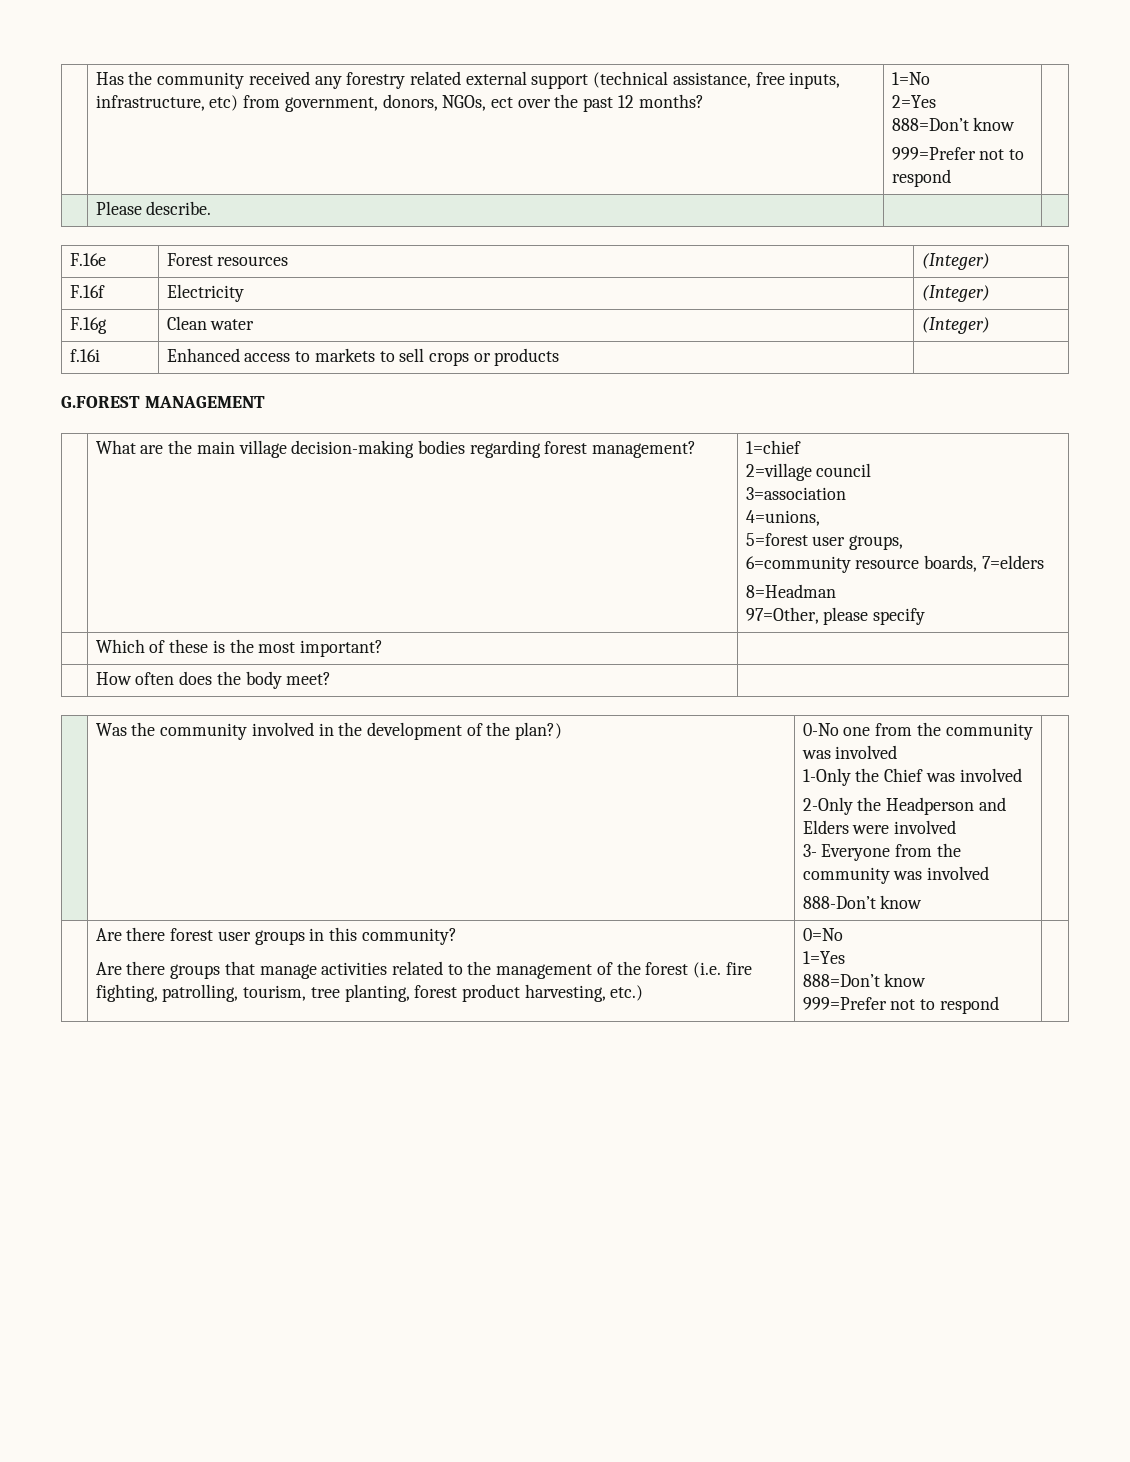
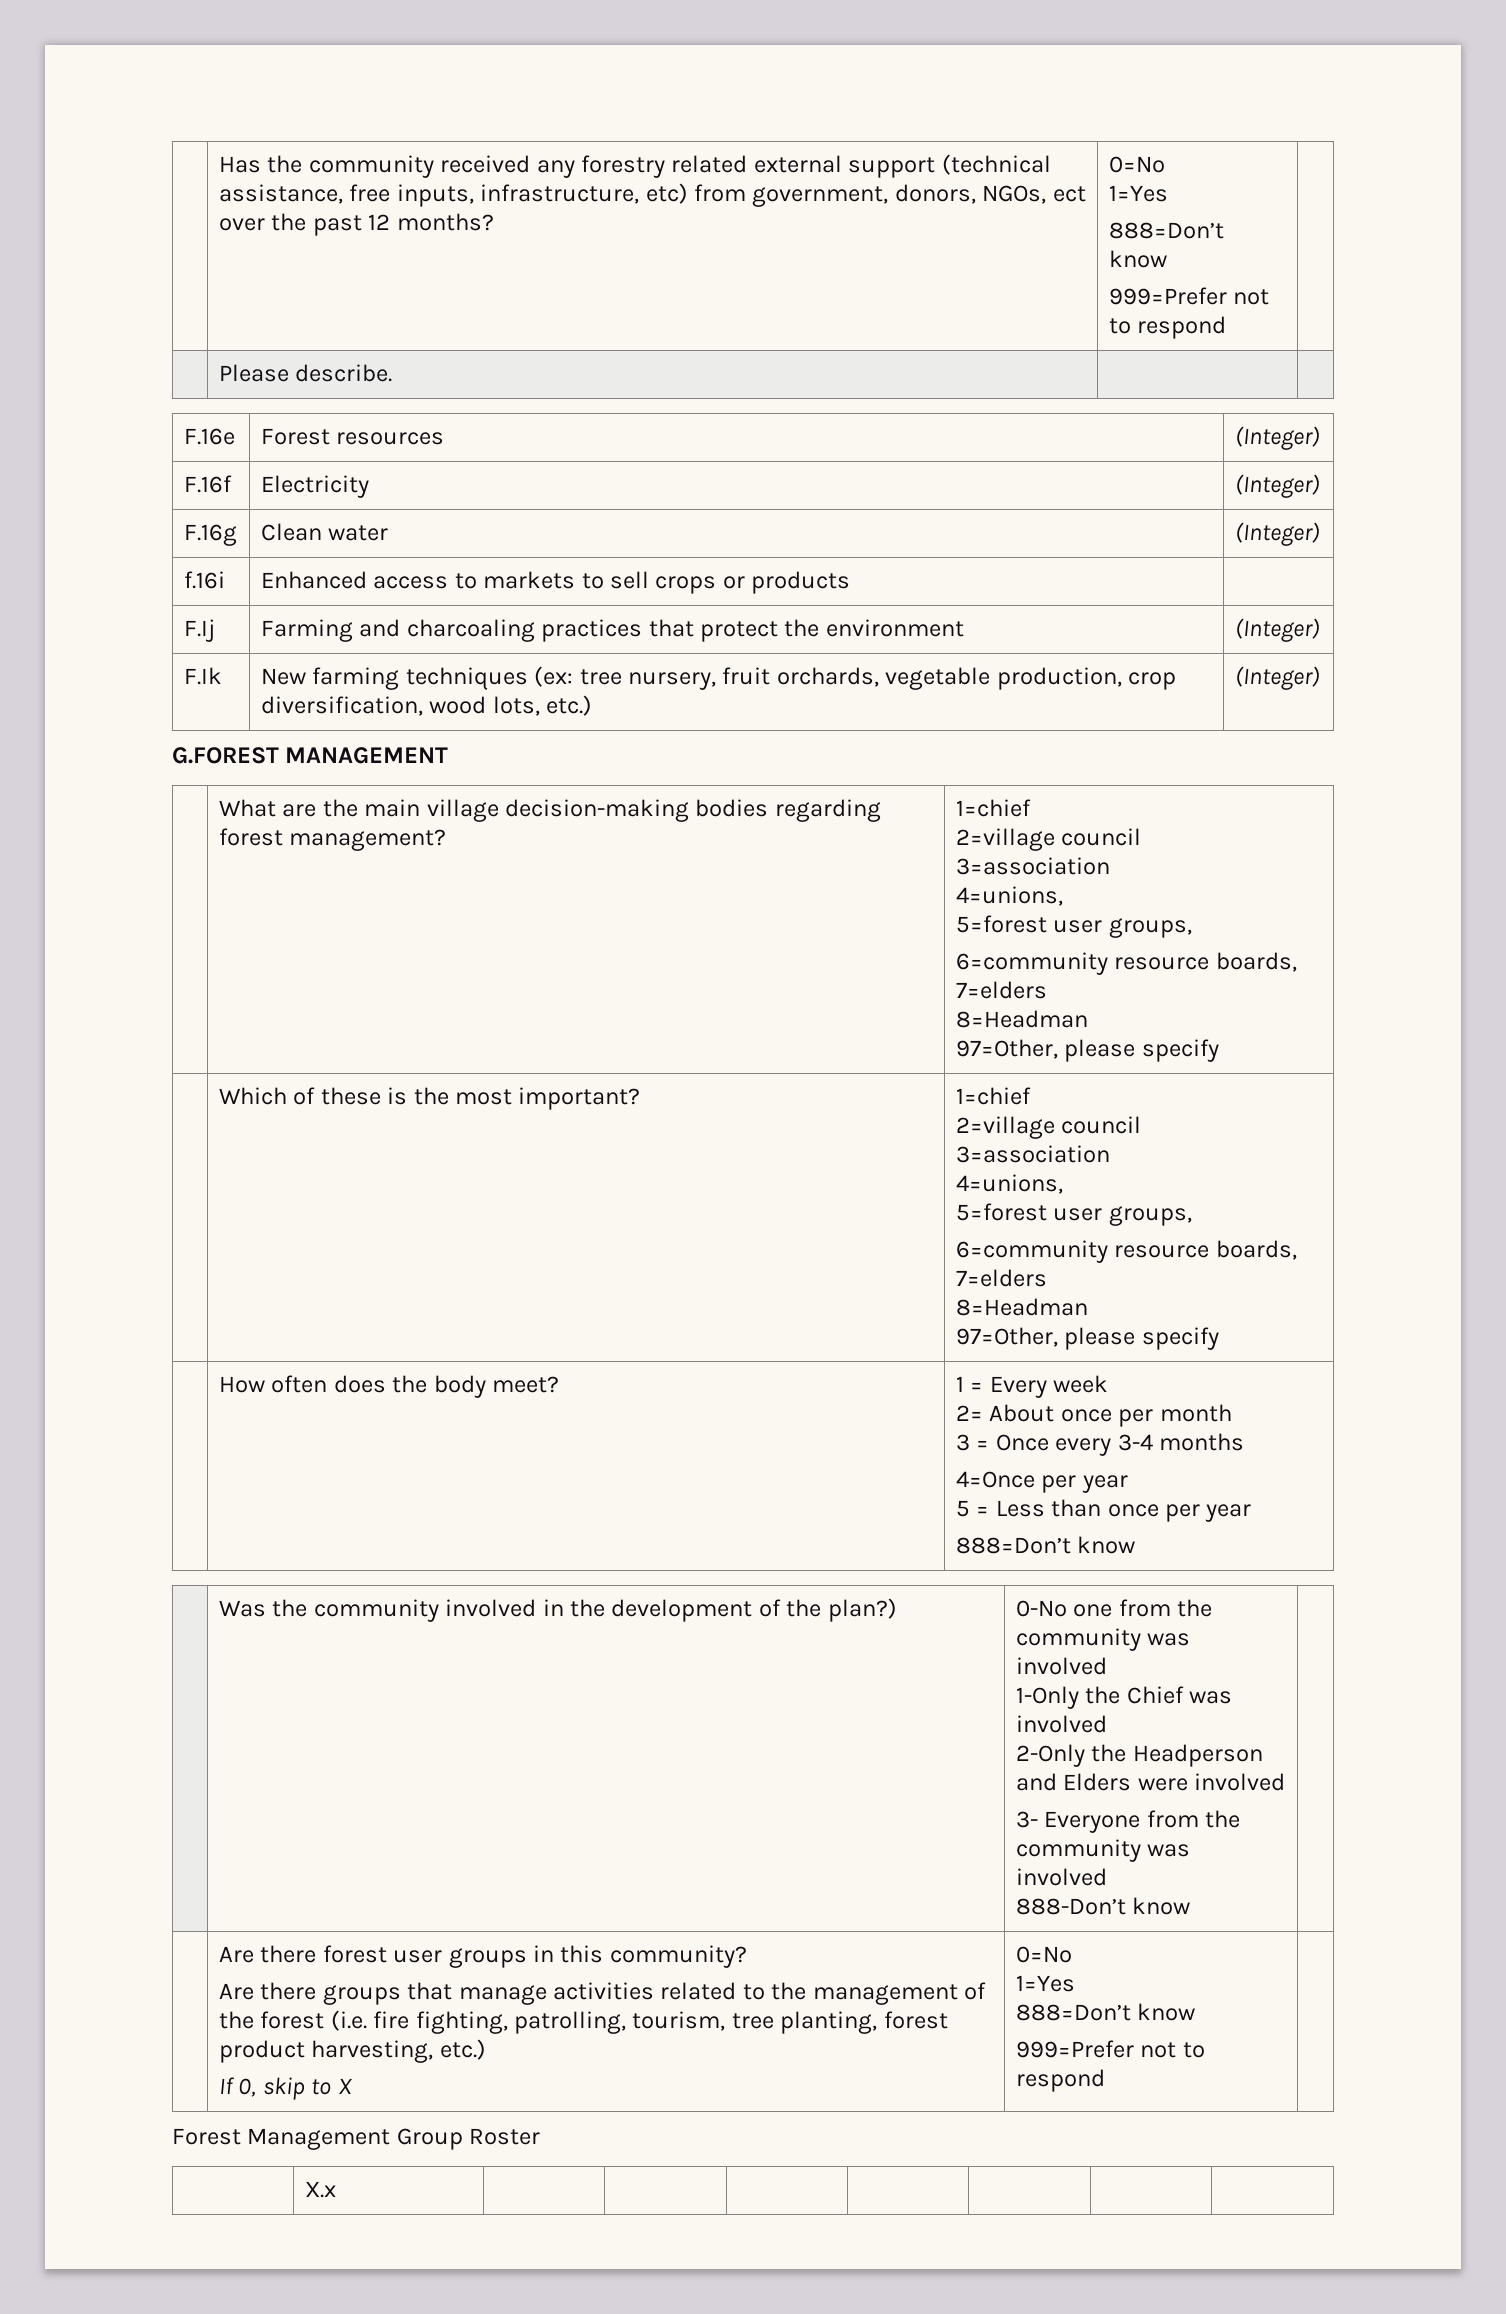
- | Has the community received any forestry related external support (technical assistance, free inputs, infrastructure, etc) from government, donors, NGOs, ect over the past 12 months? | 1=No
- 2=Yes
+ | Has the community received any forestry related external support (technical assistance, free inputs, infrastructure, etc) from government, donors, NGOs, ect over the past 12 months? | 0=No
+ 1=Yes
+ F.Ij | Farming and charcoaling practices that protect the environment | (Integer)
+ F.Ik | New farming techniques (ex: tree nursery, fruit orchards, vegetable production, crop diversification, wood lots, etc.) | (Integer)
- | Which of these is the most important? |
+ | Which of these is the most important? | 1=chief
+ 2=village council
+ 3=association
+ 4=unions,
+ 5=forest user groups,
+ 6=community resource boards, 7=elders
+ 8=Headman
+ 97=Other, please specify
- | How often does the body meet? |
+ | How often does the body meet? | 1 = Every week
+ 2= About once per month
+ 3 = Once every 3-4 months
+ 4=Once per year
+ 5 = Less than once per year
+ 888=Don’t know
- 0=No
+ If 0, skip to X | 0=No
  1=Yes
  888=Don’t know
- 999=Prefer not to respond
+ 999=Prefer not to respond |
+ Forest Management Group Roster
+ | X.x | | | | | | |

